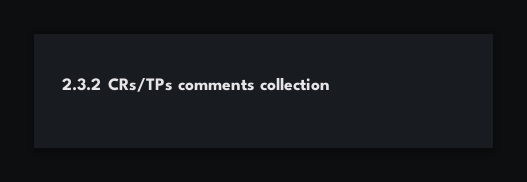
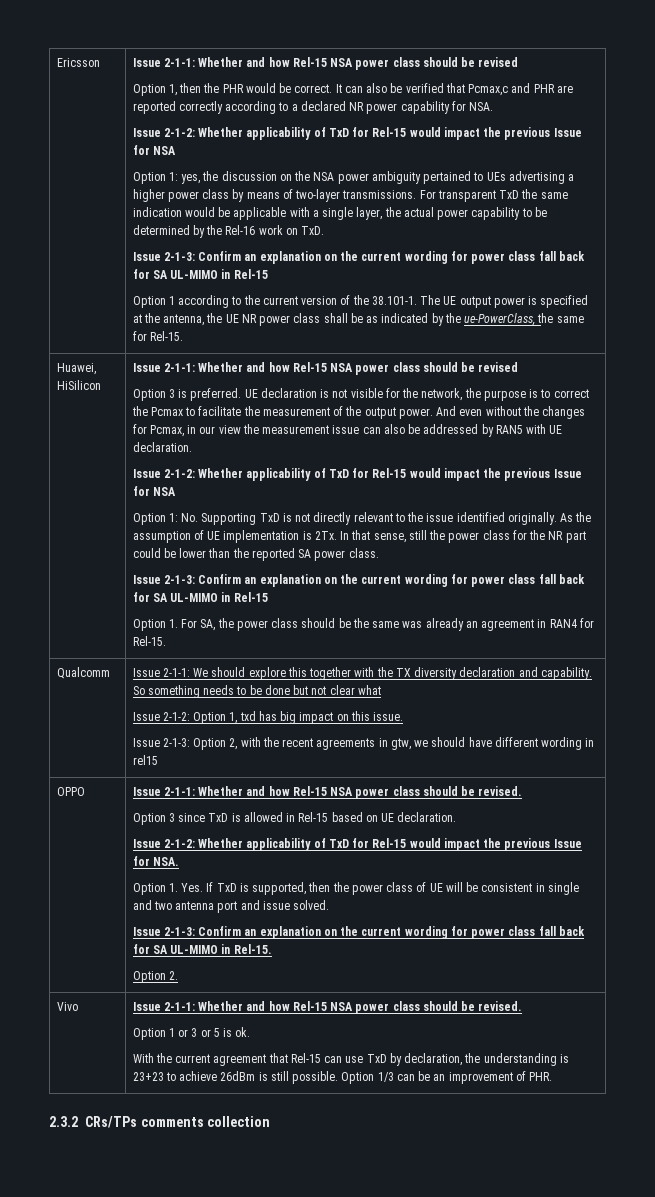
+ Ericsson | Issue 2-1-1: Whether and how Rel-15 NSA power class should be revised
+ Option 1, then the PHR would be correct. It can also be verified that Pcmax,c and PHR are reported correctly according to a declared NR power capability for NSA.
+ Issue 2-1-2: Whether applicability of TxD for Rel-15 would impact the previous Issue for NSA
+ Option 1: yes, the discussion on the NSA power ambiguity pertained to UEs advertising a higher power class by means of two-layer transmissions. For transparent TxD the same indication would be applicable with a single layer, the actual power capability to be determined by the Rel-16 work on TxD.
+ Issue 2-1-3: Confirm an explanation on the current wording for power class fall back for SA UL-MIMO in Rel-15
+ Option 1 according to the current version of the 38.101-1. The UE output power is specified at the antenna, the UE NR power class shall be as indicated by the ue-PowerClass, the same for Rel-15.
+ Huawei, HiSilicon | Issue 2-1-1: Whether and how Rel-15 NSA power class should be revised
+ Option 3 is preferred. UE declaration is not visible for the network, the purpose is to correct the Pcmax to facilitate the measurement of the output power. And even without the changes for Pcmax, in our view the measurement issue can also be addressed by RAN5 with UE declaration.
+ Issue 2-1-2: Whether applicability of TxD for Rel-15 would impact the previous Issue for NSA
+ Option 1: No. Supporting TxD is not directly relevant to the issue identified originally. As the assumption of UE implementation is 2Tx. In that sense, still the power class for the NR part could be lower than the reported SA power class.
+ Issue 2-1-3: Confirm an explanation on the current wording for power class fall back for SA UL-MIMO in Rel-15
+ Option 1. For SA, the power class should be the same was already an agreement in RAN4 for Rel-15.
+ Qualcomm | Issue 2-1-1: We should explore this together with the TX diversity declaration and capability. So something needs to be done but not clear what
+ Issue 2-1-2: Option 1, txd has big impact on this issue.
+ Issue 2-1-3: Option 2, with the recent agreements in gtw, we should have different wording in rel15
+ OPPO | Issue 2-1-1: Whether and how Rel-15 NSA power class should be revised.
+ Option 3 since TxD is allowed in Rel-15 based on UE declaration.
+ Issue 2-1-2: Whether applicability of TxD for Rel-15 would impact the previous Issue for NSA.
+ Option 1. Yes. If TxD is supported, then the power class of UE will be consistent in single and two antenna port and issue solved.
+ Issue 2-1-3: Confirm an explanation on the current wording for power class fall back for SA UL-MIMO in Rel-15.
+ Option 2.
+ Vivo | Issue 2-1-1: Whether and how Rel-15 NSA power class should be revised.
+ Option 1 or 3 or 5 is ok.
+ With the current agreement that Rel-15 can use TxD by declaration, the understanding is 23+23 to achieve 26dBm is still possible. Option 1/3 can be an improvement of PHR.

